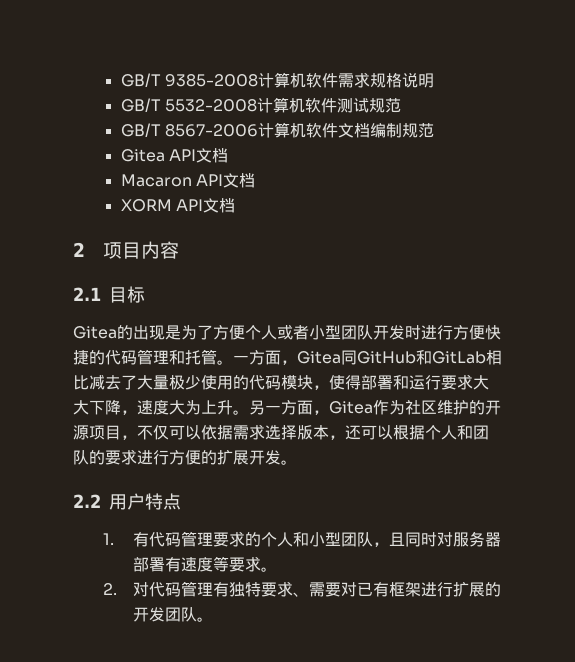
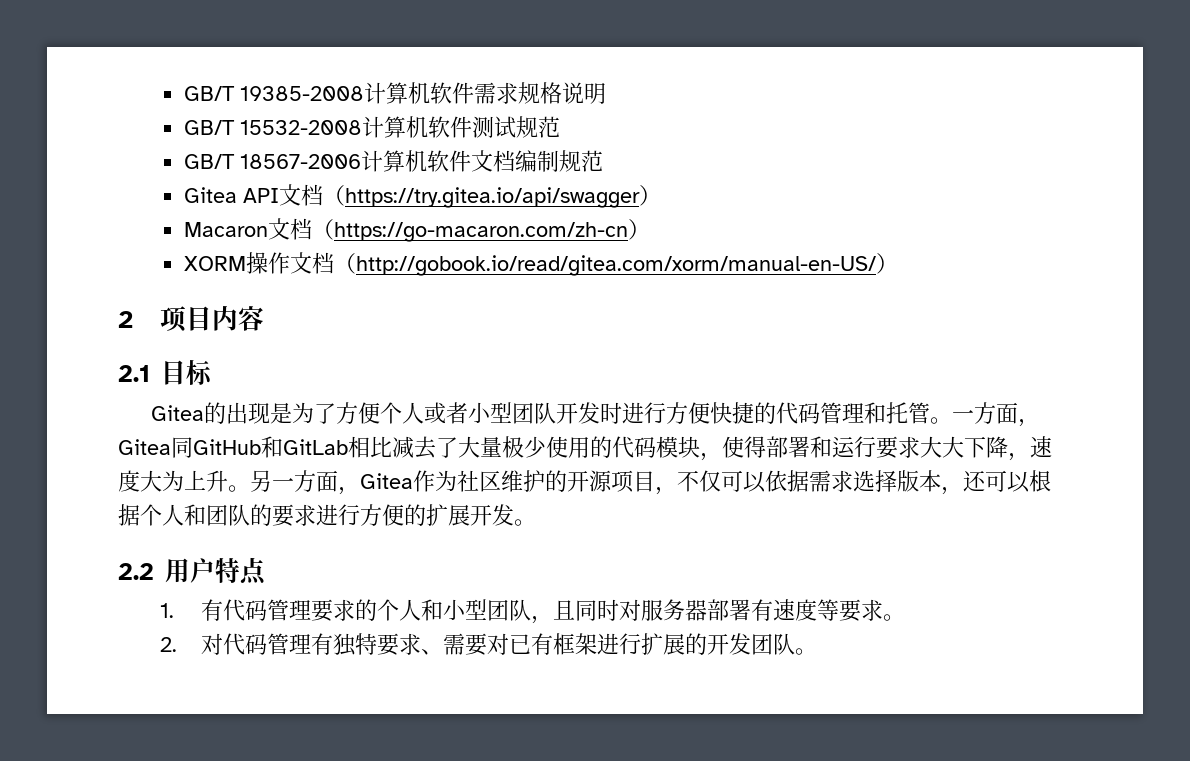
- GB/T 9385-2008计算机软件需求规格说明
+ GB/T 19385-2008计算机软件需求规格说明
- GB/T 5532-2008计算机软件测试规范
+ GB/T 15532-2008计算机软件测试规范
- GB/T 8567-2006计算机软件文档编制规范
+ GB/T 18567-2006计算机软件文档编制规范
- Gitea API文档
+ Gitea API文档（https://try.gitea.io/api/swagger）
- Macaron API文档
+ Macaron文档（https://go-macaron.com/zh-cn）
- XORM API文档
+ XORM操作文档（http://gobook.io/read/gitea.com/xorm/manual-en-US/）

